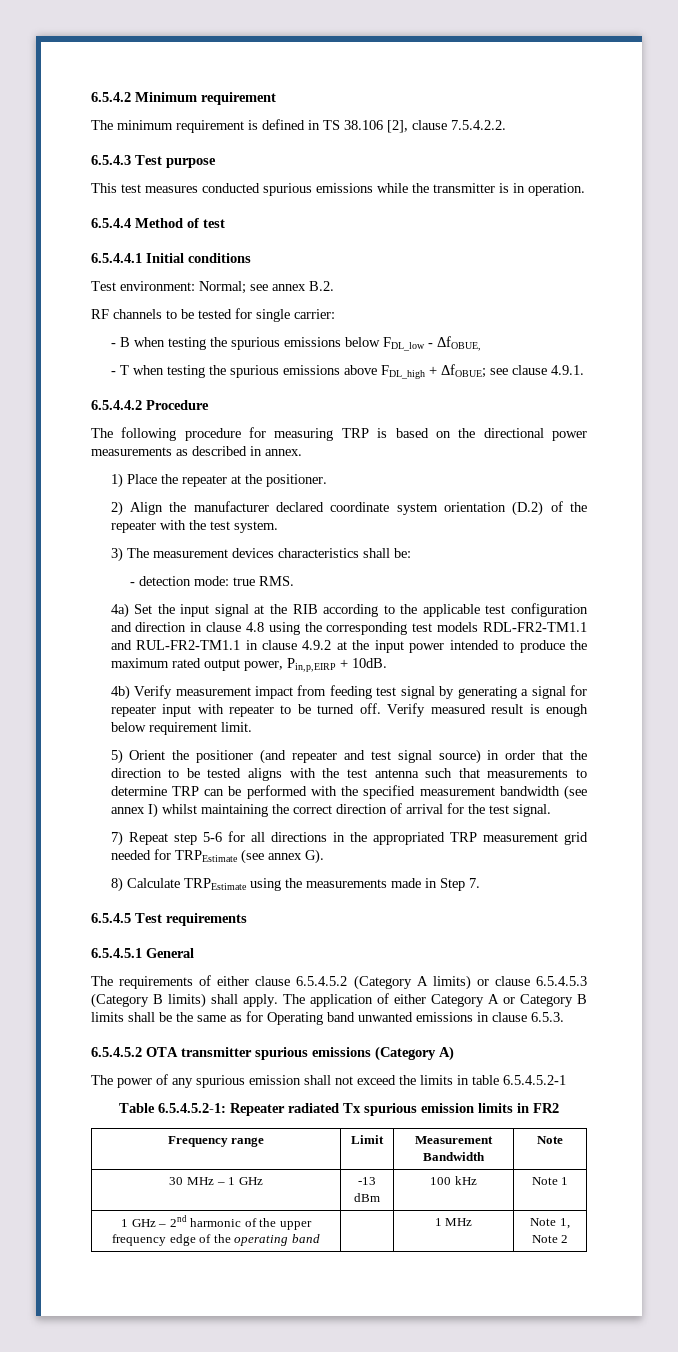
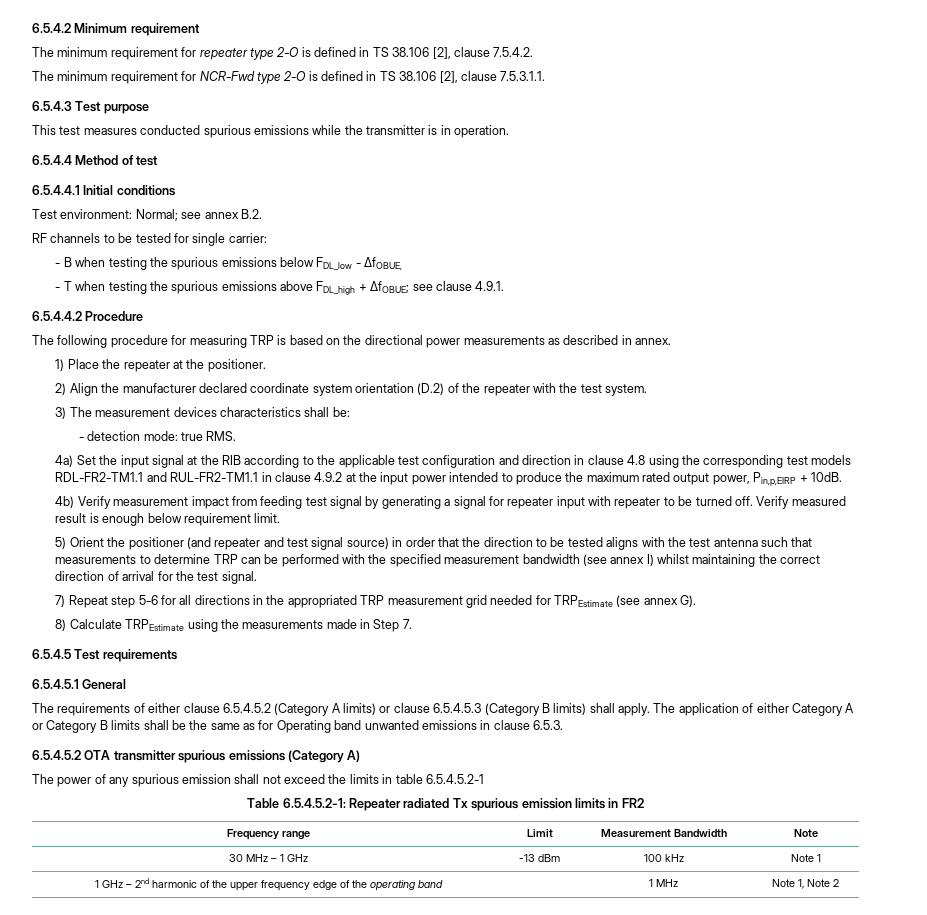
- The minimum requirement is defined in TS 38.106 [2], clause 7.5.4.2.2.
+ The minimum requirement for repeater type 2-O is defined in TS 38.106 [2], clause 7.5.4.2.
+ The minimum requirement for NCR-Fwd type 2-O is defined in TS 38.106 [2], clause 7.5.3.1.1.

